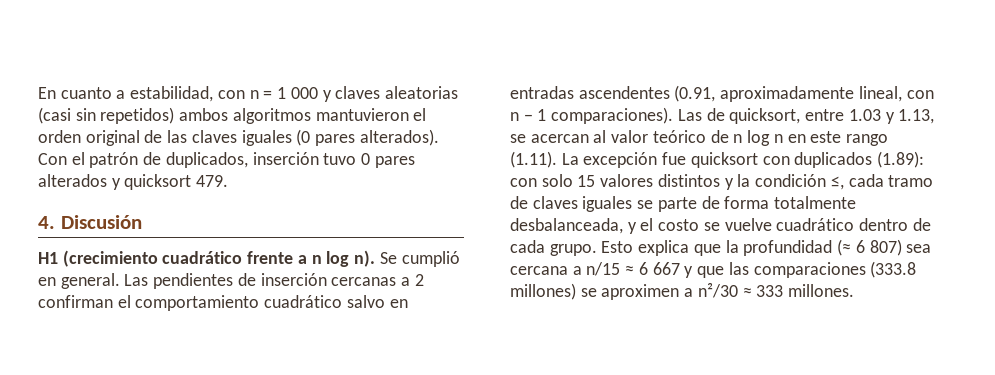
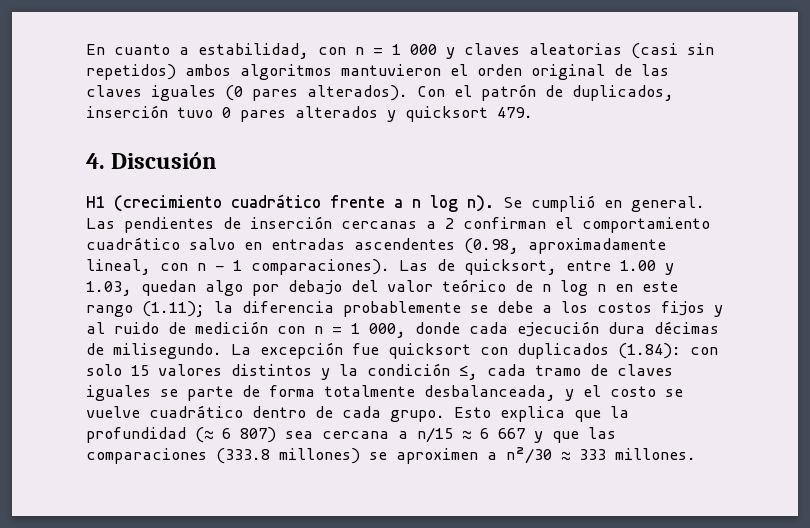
- Las pendientes de inserción cercanas a 2 confirman el comportamiento cuadrático salvo en entradas ascendentes (0.91, aproximadamente lineal, con n − 1 comparaciones).
+ Las pendientes de inserción cercanas a 2 confirman el comportamiento cuadrático salvo en entradas ascendentes (0.98, aproximadamente lineal, con n − 1 comparaciones).
- Las de quicksort, entre 1.03 y 1.13, se acercan al valor teórico de n log n en este rango (1.11). La excepción fue quicksort con duplicados (1.89): con solo 15 valores distintos y la condición ≤, cada tramo de claves iguales se parte de forma totalmente desbalanceada, y el costo se vuelve cuadrático dentro de cada grupo.
+ Las de quicksort, entre 1.00 y 1.03, quedan algo por debajo del valor teórico de n log n en este rango (1.11); la diferencia probablemente se debe a los costos fijos y al ruido de medición con n = 1 000, donde cada ejecución dura décimas de milisegundo. La excepción fue quicksort con duplicados (1.84): con solo 15 valores distintos y la condición ≤, cada tramo de claves iguales se parte de forma totalmente desbalanceada, y el costo se vuelve cuadrático dentro de cada grupo.

